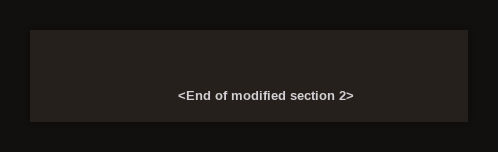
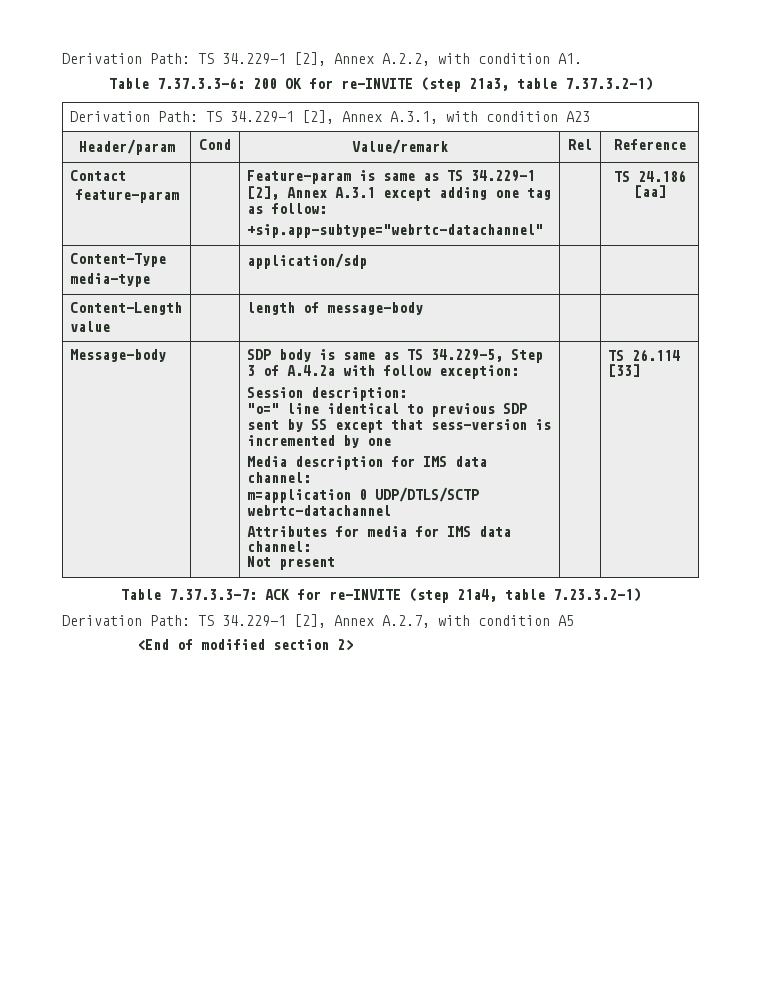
+ Derivation Path: TS 34.229-1 [2], Annex A.2.2, with condition A1.
+ Table 7.37.3.3-6: 200 OK for re-INVITE (step 21a3, table 7.37.3.2-1)
+ Derivation Path: TS 34.229-1 [2], Annex A.3.1, with condition A23
+ Header/param | Cond | Value/remark | Rel | Reference
+ Contact
+ feature-param | | Feature-param is same as TS 34.229-1 [2], Annex A.3.1 except adding one tag as follow:
+ +sip.app-subtype="webrtc-datachannel" | | TS 24.186 [aa]
+ Content-Type
+ media-type | | application/sdp | |
+ Content-Length
+ value | | length of message-body | |
+ Message-body | | SDP body is same as TS 34.229-5, Step 3 of A.4.2a with follow exception:
+ Session description:
+ "o=" line identical to previous SDP sent by SS except that sess-version is incremented by one
+ Media description for IMS data channel:
+ m=application 0 UDP/DTLS/SCTP webrtc-datachannel
+ Attributes for media for IMS data channel:
+ Not present | | TS 26.114 [33]
+ Table 7.37.3.3-7: ACK for re-INVITE (step 21a4, table 7.23.3.2-1)
+ Derivation Path: TS 34.229-1 [2], Annex A.2.7, with condition A5

